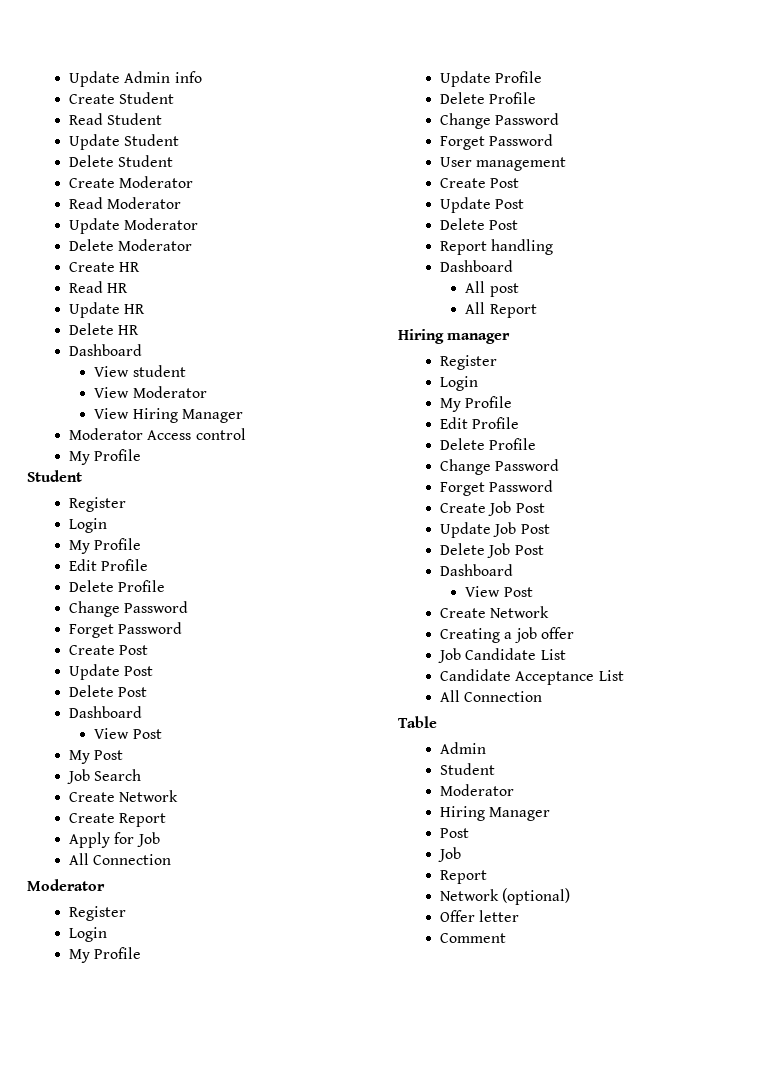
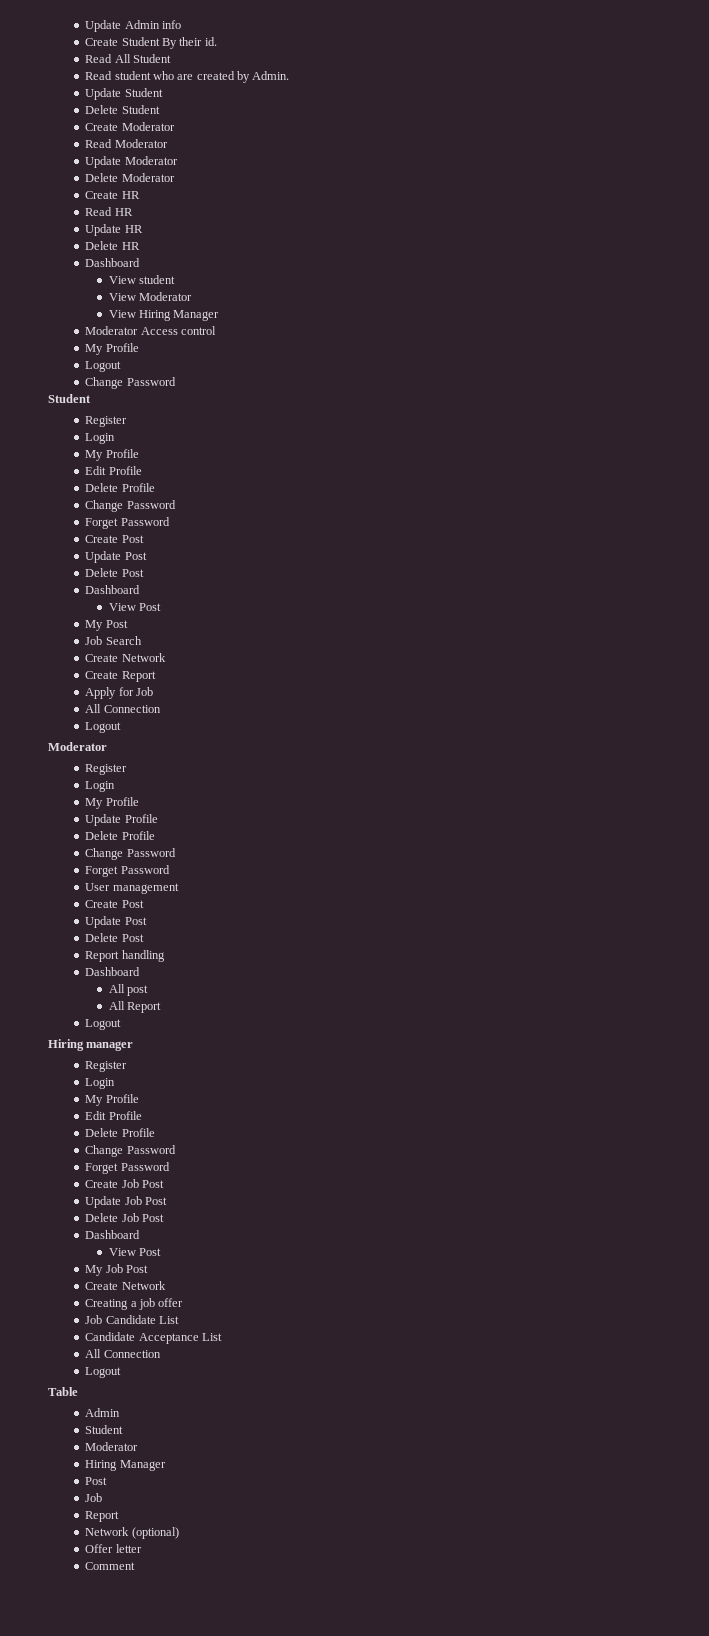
- Create Student
- Read Student
+ Create Student By their id.
+ Read All Student
+ Read student who are created by Admin.
  Moderator Access control
  My Profile
+ Logout
+ Change Password
  Apply for Job
  All Connection
+ Logout
  All Report
+ Logout
+ My Job Post
  Candidate Acceptance List
  All Connection
+ Logout

